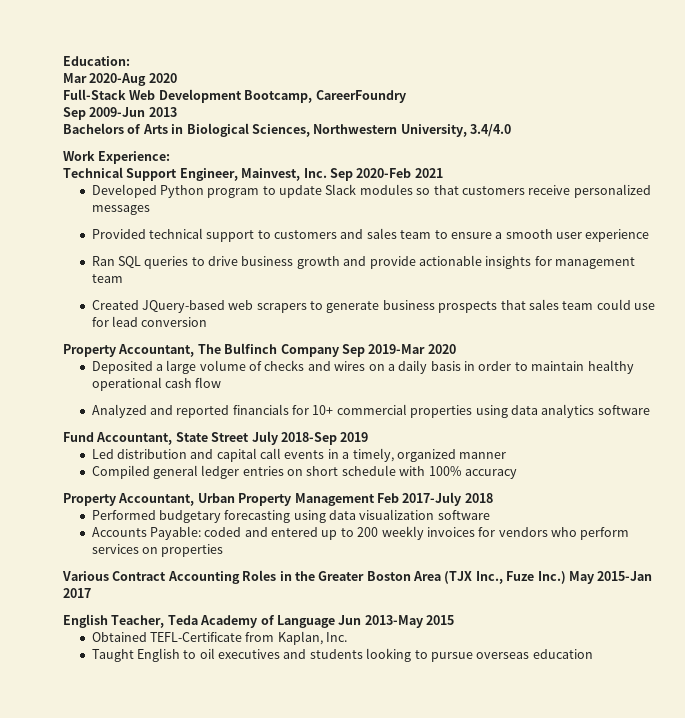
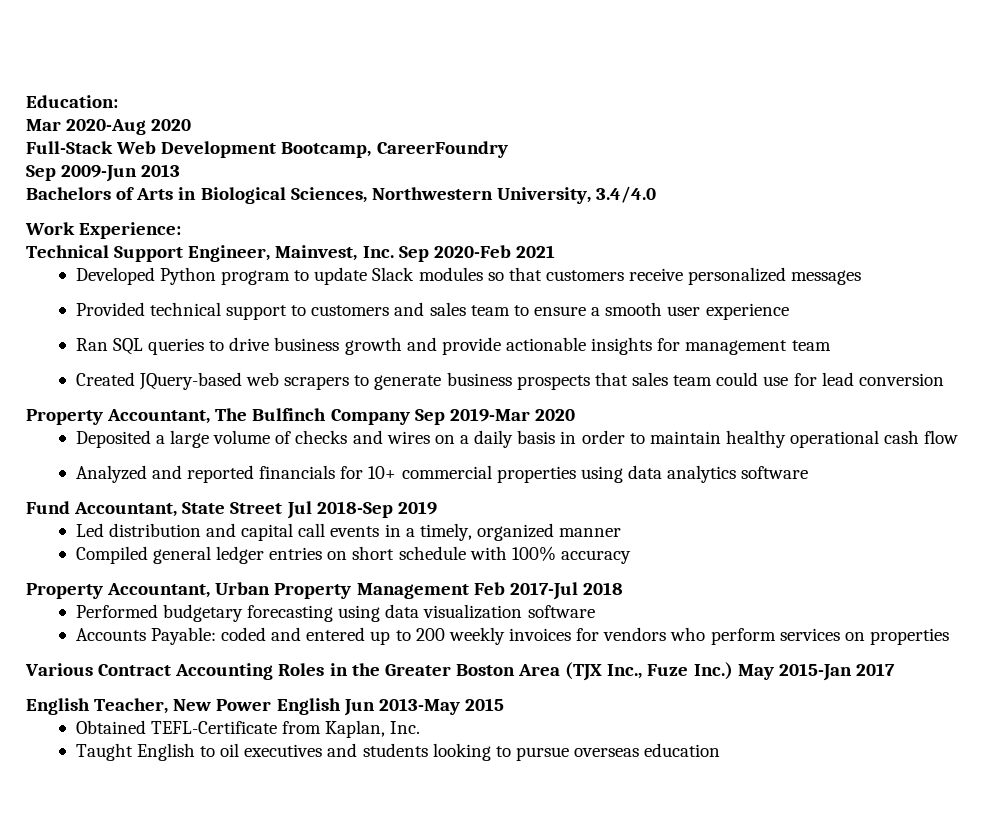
- Fund Accountant, State Street July 2018-Sep 2019
+ Fund Accountant, State Street Jul 2018-Sep 2019
- Property Accountant, Urban Property Management Feb 2017-July 2018
+ Property Accountant, Urban Property Management Feb 2017-Jul 2018
- English Teacher, Teda Academy of Language Jun 2013-May 2015
+ English Teacher, New Power English Jun 2013-May 2015

